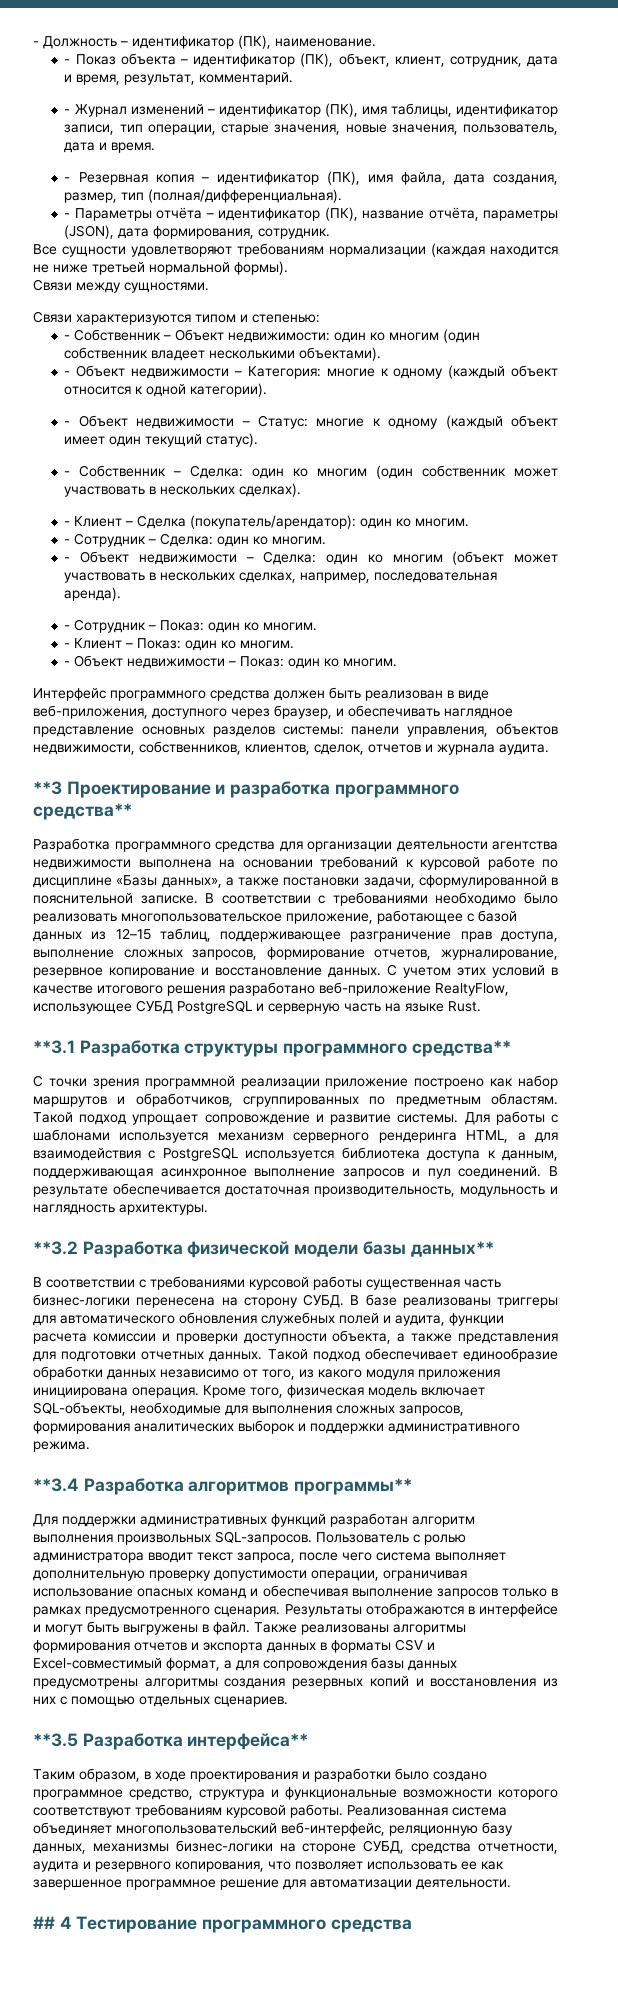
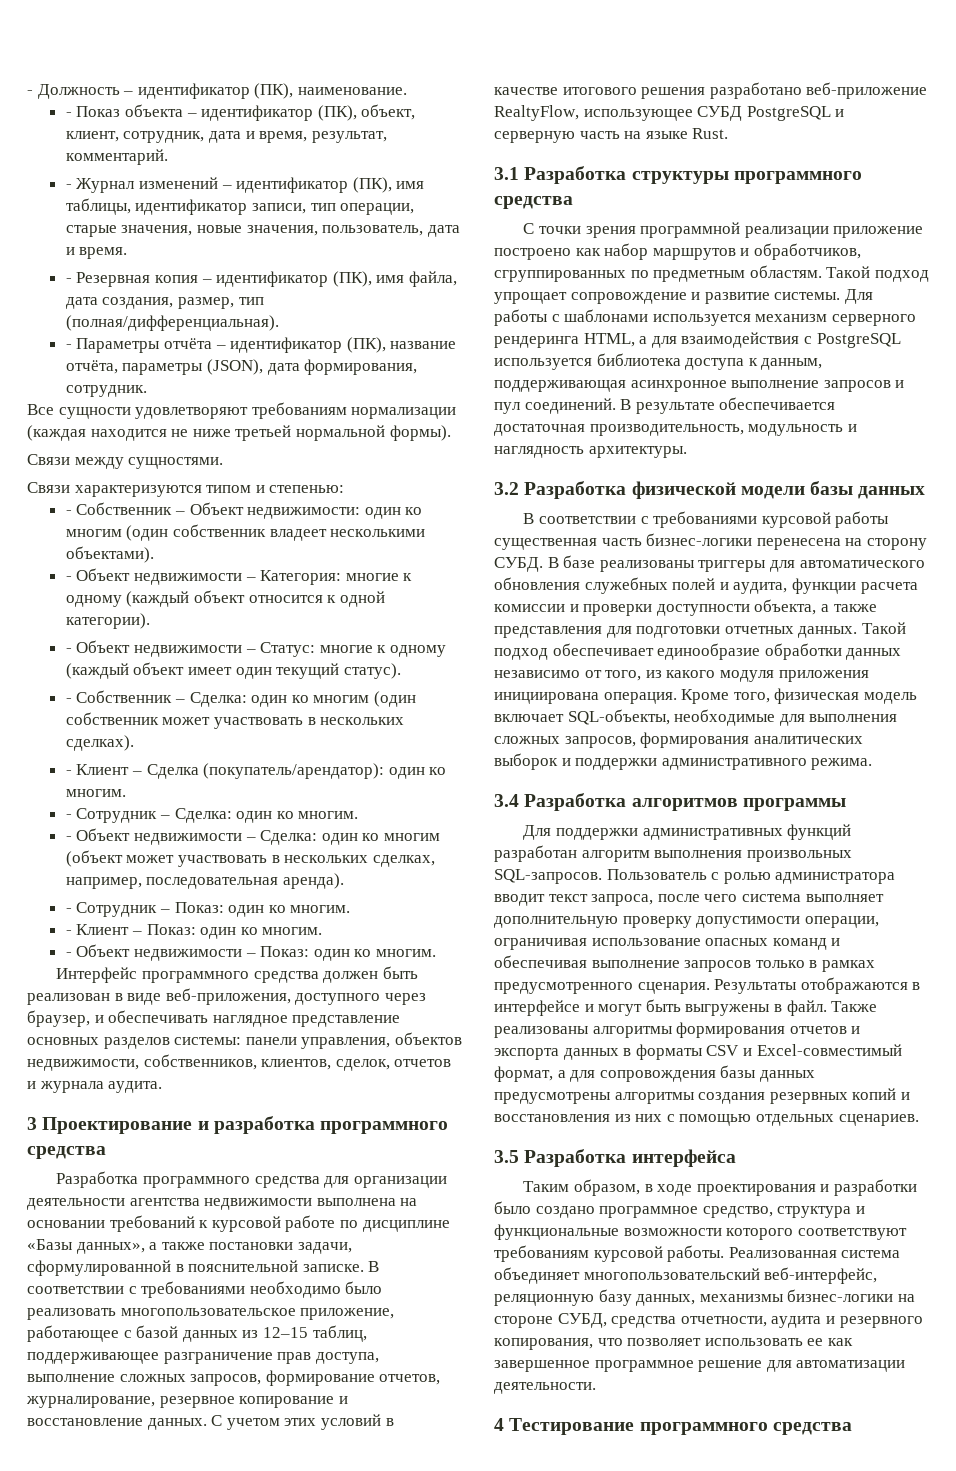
- **3 Проектирование и разработка программного средства**
+ 3 Проектирование и разработка программного средства
- **3.1 Разработка структуры программного средства**
+ 3.1 Разработка структуры программного средства
- **3.2 Разработка физической модели базы данных**
+ 3.2 Разработка физической модели базы данных
- **3.4 Разработка алгоритмов программы**
+ 3.4 Разработка алгоритмов программы
- **3.5 Разработка интерфейса**
+ 3.5 Разработка интерфейса
- ## 4 Тестирование программного средства
+ 4 Тестирование программного средства

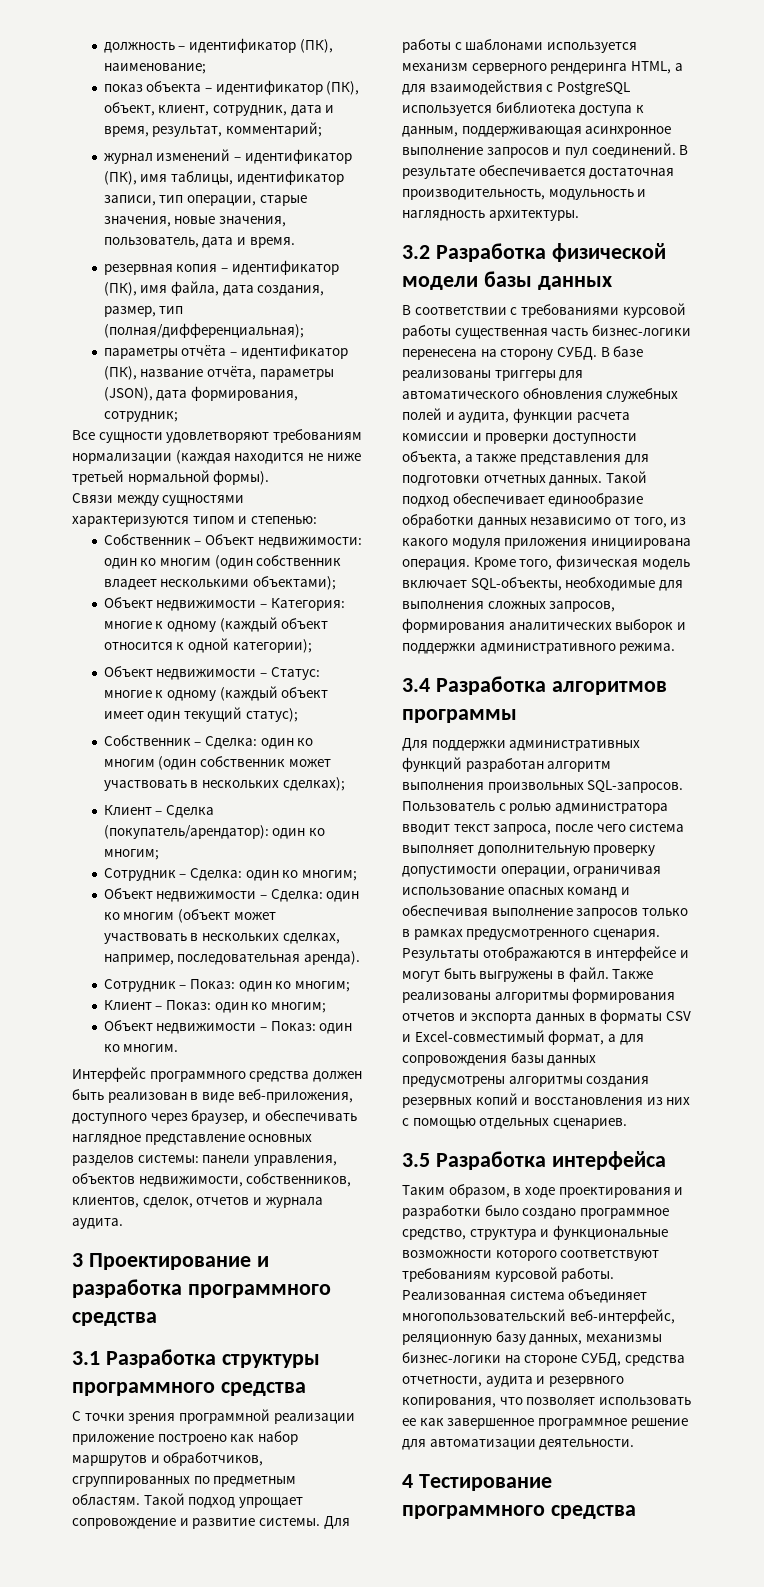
- - Должность – идентификатор (ПК), наименование.
- - Показ объекта – идентификатор (ПК), объект, клиент, сотрудник, дата и время, результат, комментарий.
- - Журнал изменений – идентификатор (ПК), имя таблицы, идентификатор записи, тип операции, старые значения, новые значения, пользователь, дата и время.
+ должность – идентификатор (ПК), наименование;
+ показ объекта – идентификатор (ПК), объект, клиент, сотрудник, дата и время, результат, комментарий;
+ журнал изменений – идентификатор (ПК), имя таблицы, идентификатор записи, тип операции, старые значения, новые значения, пользователь, дата и время.
- - Резервная копия – идентификатор (ПК), имя файла, дата создания, размер, тип (полная/дифференциальная).
- - Параметры отчёта – идентификатор (ПК), название отчёта, параметры (JSON), дата формирования, сотрудник.
+ резервная копия – идентификатор (ПК), имя файла, дата создания, размер, тип (полная/дифференциальная);
+ параметры отчёта – идентификатор (ПК), название отчёта, параметры (JSON), дата формирования, сотрудник;
- Связи между сущностями.
- Связи характеризуются типом и степенью:
+ Связи между сущностями характеризуются типом и степенью:
- - Собственник – Объект недвижимости:
+ Собственник – Объект недвижимости:
- один ко многим (один собственник владеет несколькими объектами).
- - Объект недвижимости – Категория:
+ один ко многим (один собственник владеет несколькими объектами);
+ Объект недвижимости – Категория:
- многие к одному (каждый объект относится к одной категории).
- - Объект недвижимости – Статус:
+ многие к одному (каждый объект относится к одной категории);
+ Объект недвижимости – Статус:
- многие к одному (каждый объект имеет один текущий статус).
- - Собственник – Сделка:
+ многие к одному (каждый объект имеет один текущий статус);
+ Собственник – Сделка:
- один ко многим (один собственник может участвовать в нескольких сделках).
- - Клиент – Сделка (покупатель/арендатор): один ко многим.
- - Сотрудник – Сделка: один ко многим.
- - Объект недвижимости – Сделка:
+ один ко многим (один собственник может участвовать в нескольких сделках);
+ Клиент – Сделка (покупатель/арендатор): один ко многим;
+ Сотрудник – Сделка: один ко многим;
+ Объект недвижимости – Сделка:
- - Сотрудник – Показ: один ко многим.
- - Клиент – Показ: один ко многим.
- - Объект недвижимости – Показ: один ко многим.
+ Сотрудник – Показ: один ко многим;
+ Клиент – Показ: один ко многим;
+ Объект недвижимости – Показ: один ко многим.
- Разработка программного средства для организации деятельности агентства недвижимости выполнена на основании требований к курсовой работе по дисциплине «Базы данных», а также постановки задачи, сформулированной в пояснительной записке. В соответствии с требованиями необходимо было реализовать многопользовательское приложение, работающее с базой данных из 12–15 таблиц, поддерживающее разграничение прав доступа, выполнение сложных запросов, формирование отчетов, журналирование, резервное копирование и восстановление данных. С учетом этих условий в качестве итогового решения разработано веб-приложение RealtyFlow, использующее СУБД PostgreSQL и серверную часть на языке Rust.

